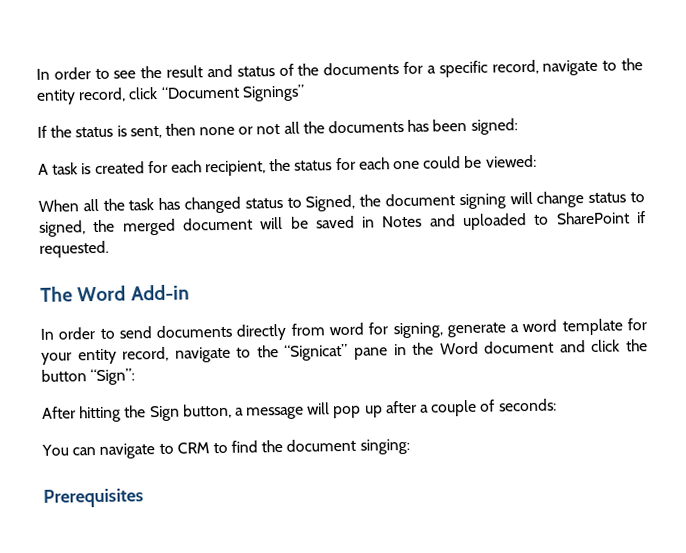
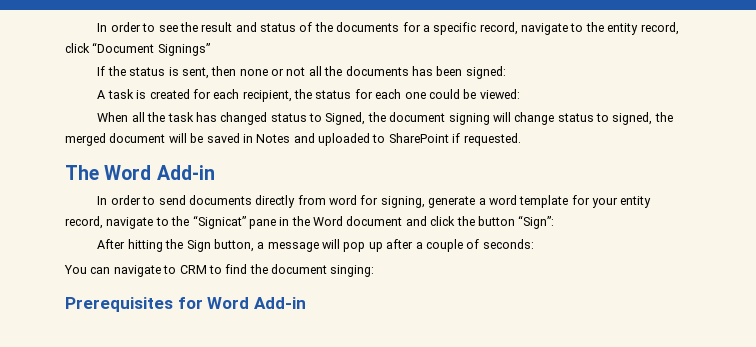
- Prerequisites
+ Prerequisites for Word Add-in

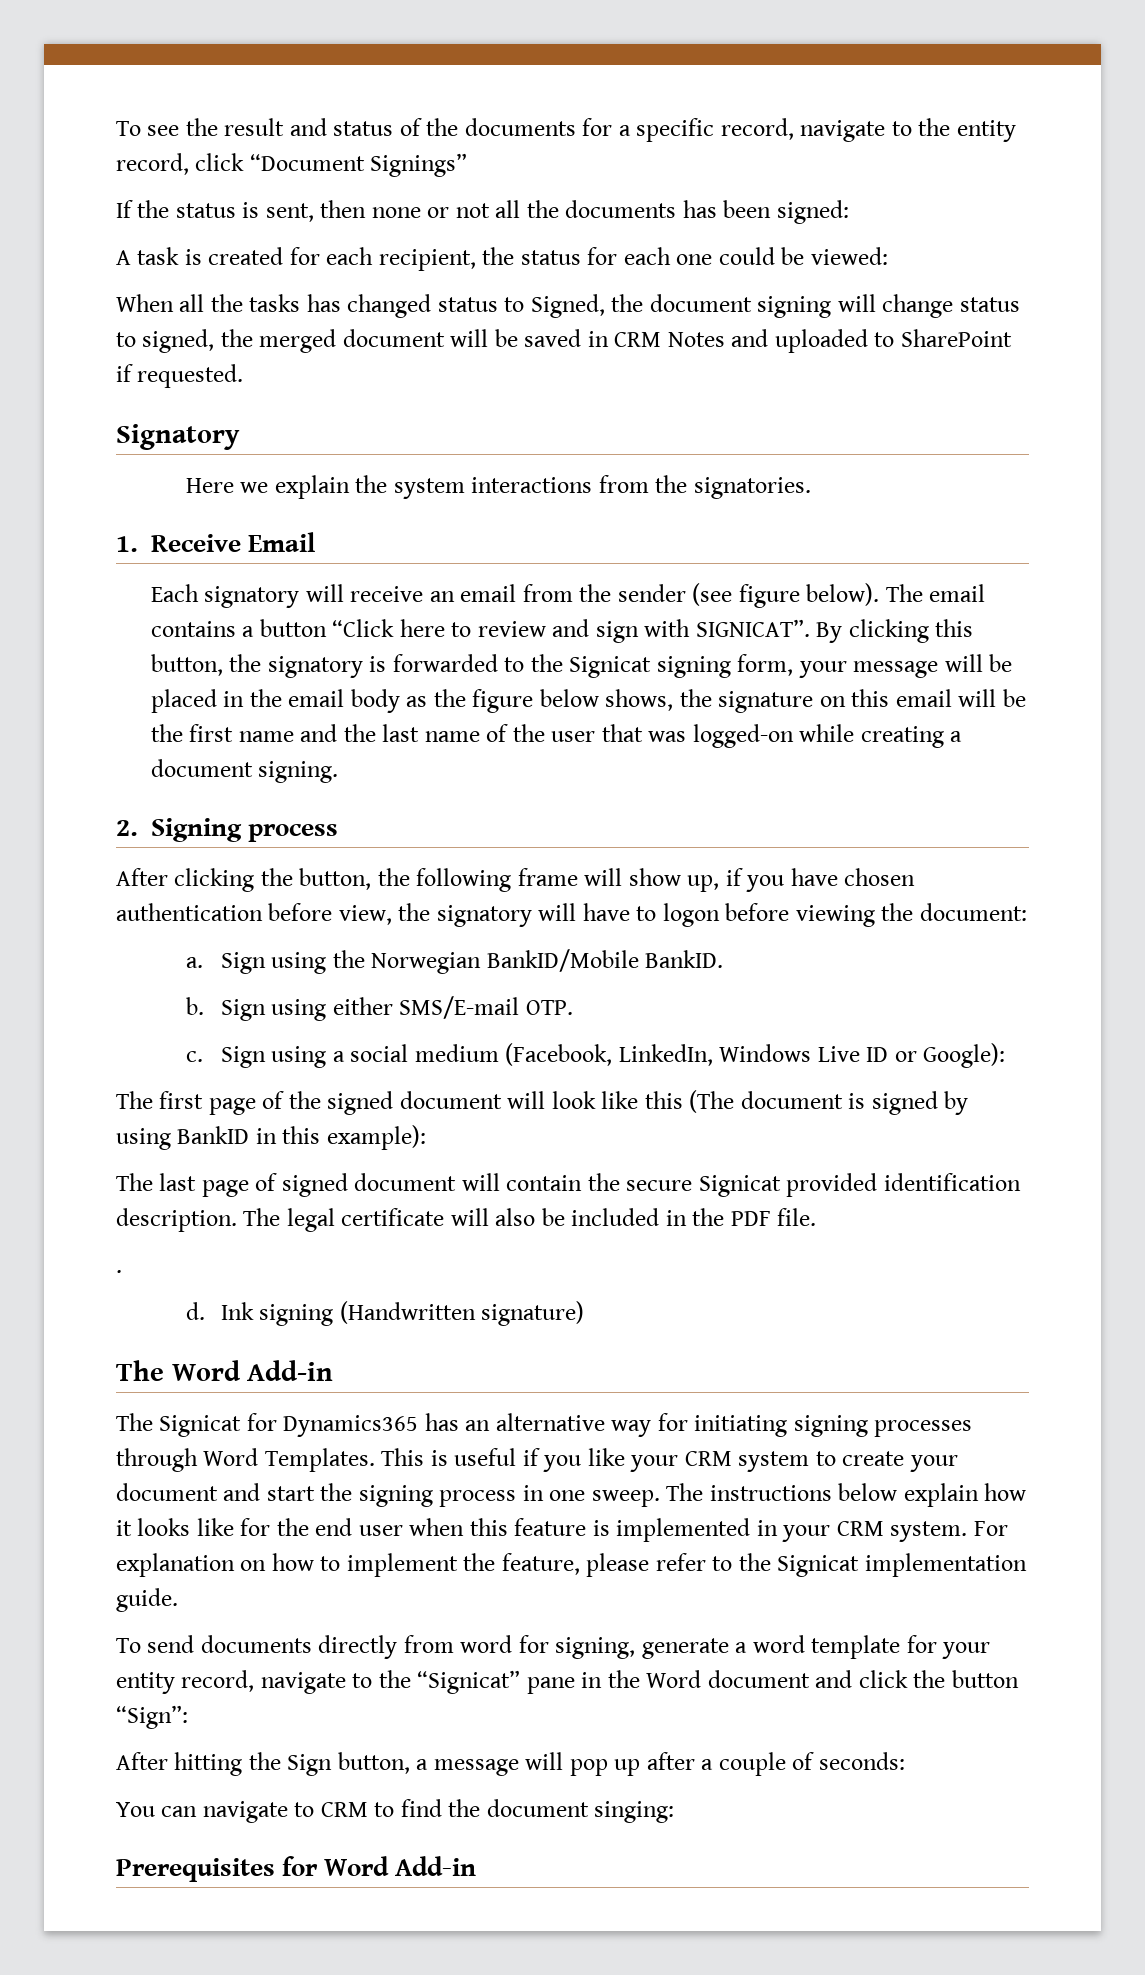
- In order to see the result and status of the documents for a specific record, navigate to the entity record, click “Document Signings”
+ To see the result and status of the documents for a specific record, navigate to the entity record, click “Document Signings”
- When all the task has changed status to Signed, the document signing will change status to signed, the merged document will be saved in Notes and uploaded to SharePoint if requested.
+ When all the tasks has changed status to Signed, the document signing will change status to signed, the merged document will be saved in CRM Notes and uploaded to SharePoint if requested.
+ Signatory
+ Here we explain the system interactions from the signatories.
+ 1. Receive Email
+ Each signatory will receive an email from the sender (see figure below). The email contains a button “Click here to review and sign with SIGNICAT”. By clicking this button, the signatory is forwarded to the Signicat signing form, your message will be placed in the email body as the figure below shows, the signature on this email will be the first name and the last name of the user that was logged-on while creating a document signing.
+ 2. Signing process
+ After clicking the button, the following frame will show up, if you have chosen authentication before view, the signatory will have to logon before viewing the document:
+ a. Sign using the Norwegian BankID/Mobile BankID.
+ b. Sign using either SMS/E-mail OTP.
+ c. Sign using a social medium (Facebook, LinkedIn, Windows Live ID or Google):
+ The first page of the signed document will look like this (The document is signed by using BankID in this example):
+ The last page of signed document will contain the secure Signicat provided identification description. The legal certificate will also be included in the PDF file.
+ .
+ d. Ink signing (Handwritten signature)
  The Word Add-in
- In order to send documents directly from word for signing, generate a word template for your entity record, navigate to the “Signicat” pane in the Word document and click the button “Sign”:
+ The Signicat for Dynamics365 has an alternative way for initiating signing processes through Word Templates. This is useful if you like your CRM system to create your document and start the signing process in one sweep. The instructions below explain how it looks like for the end user when this feature is implemented in your CRM system. For explanation on how to implement the feature, please refer to the Signicat implementation guide.
+ To send documents directly from word for signing, generate a word template for your entity record, navigate to the “Signicat” pane in the Word document and click the button “Sign”:

